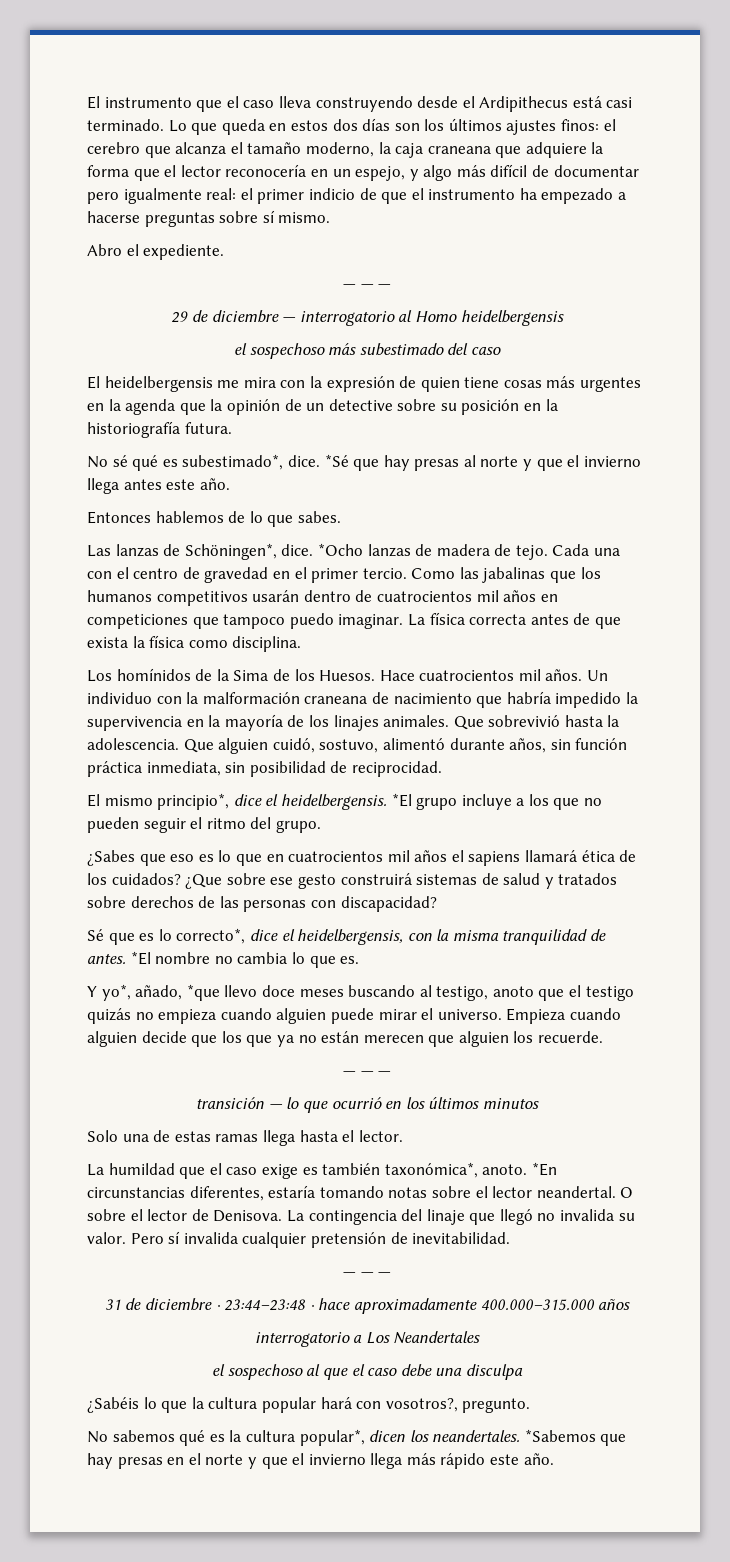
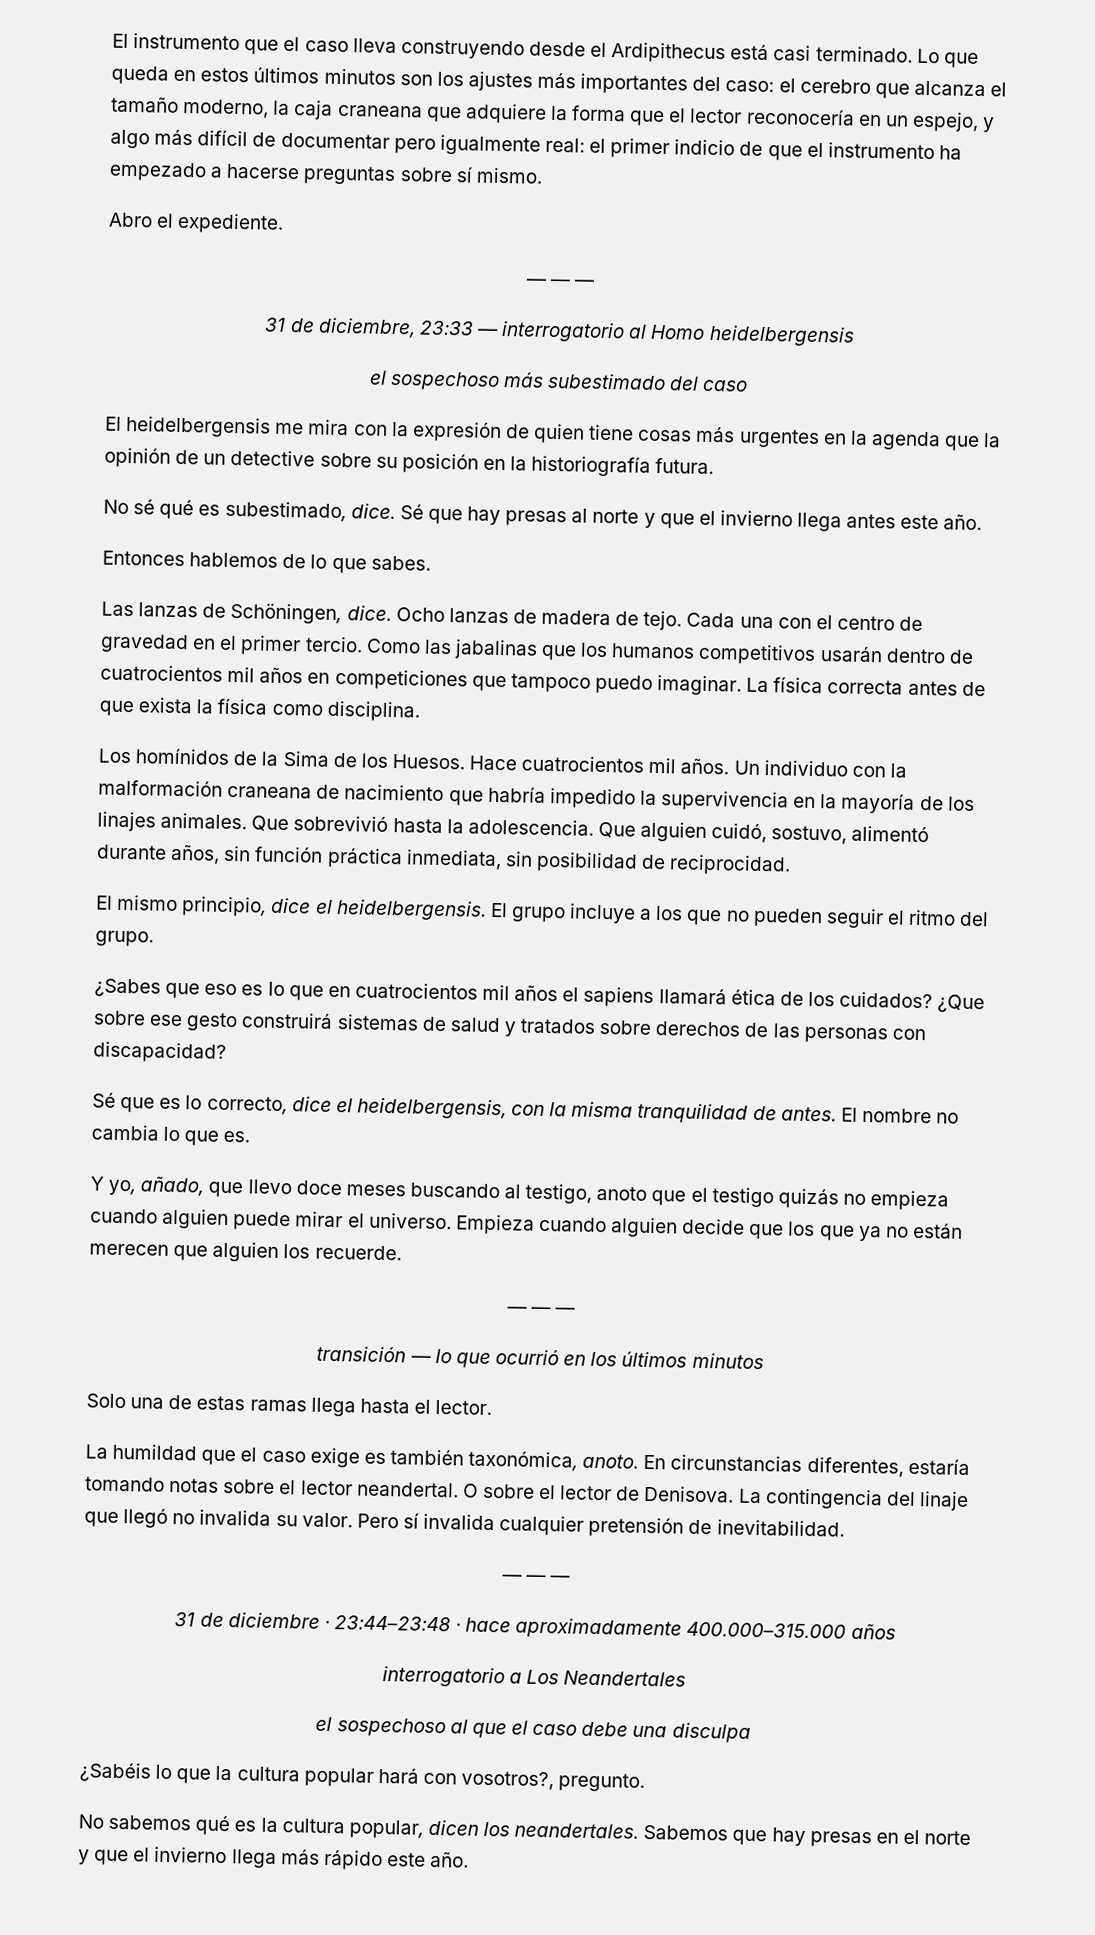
- Lo que queda en estos dos días son los últimos ajustes finos: el cerebro que alcanza el tamaño moderno, la caja craneana que adquiere la forma que el lector reconocería en un espejo, y algo más difícil de documentar pero igualmente real: el primer indicio de que el instrumento ha empezado a hacerse preguntas sobre sí mismo.
+ Lo que queda en estos últimos minutos son los ajustes más importantes del caso: el cerebro que alcanza el tamaño moderno, la caja craneana que adquiere la forma que el lector reconocería en un espejo, y algo más difícil de documentar pero igualmente real: el primer indicio de que el instrumento ha empezado a hacerse preguntas sobre sí mismo.
- 29 de diciembre — interrogatorio al Homo heidelbergensis
+ 31 de diciembre, 23:33 — interrogatorio al Homo heidelbergensis
- No sé qué es subestimado*, dice. *Sé que hay presas al norte y que el invierno llega antes este año.
+ No sé qué es subestimado, dice. Sé que hay presas al norte y que el invierno llega antes este año.
- Las lanzas de Schöningen*, dice. *Ocho lanzas de madera de tejo.
+ Las lanzas de Schöningen, dice. Ocho lanzas de madera de tejo.
- El mismo principio*, dice el heidelbergensis.
+ El mismo principio, dice el heidelbergensis.
- *El grupo incluye a los que no pueden seguir el ritmo del grupo.
+ El grupo incluye a los que no pueden seguir el ritmo del grupo.
- Sé que es lo correcto*, dice el heidelbergensis, con la misma tranquilidad de antes.
+ Sé que es lo correcto, dice el heidelbergensis, con la misma tranquilidad de antes.
- *El nombre no cambia lo que es.
+ El nombre no cambia lo que es.
- Y yo*, añado, *que llevo doce meses buscando al testigo, anoto que el testigo quizás no empieza cuando alguien puede mirar el universo.
+ Y yo, añado, que llevo doce meses buscando al testigo, anoto que el testigo quizás no empieza cuando alguien puede mirar el universo.
- La humildad que el caso exige es también taxonómica*, anoto. *En circunstancias diferentes, estaría tomando notas sobre el lector neandertal.
+ La humildad que el caso exige es también taxonómica, anoto. En circunstancias diferentes, estaría tomando notas sobre el lector neandertal.
- No sabemos qué es la cultura popular*, dicen los neandertales.
+ No sabemos qué es la cultura popular, dicen los neandertales.
- *Sabemos que hay presas en el norte y que el invierno llega más rápido este año.
+ Sabemos que hay presas en el norte y que el invierno llega más rápido este año.

